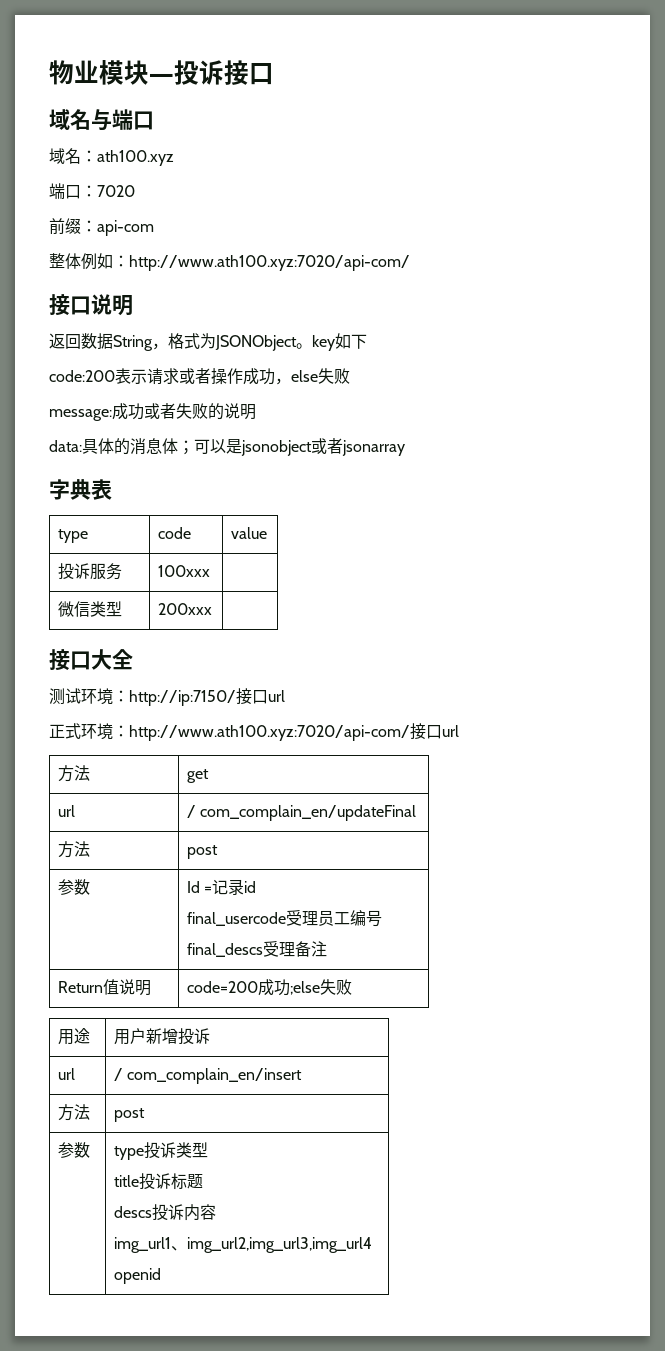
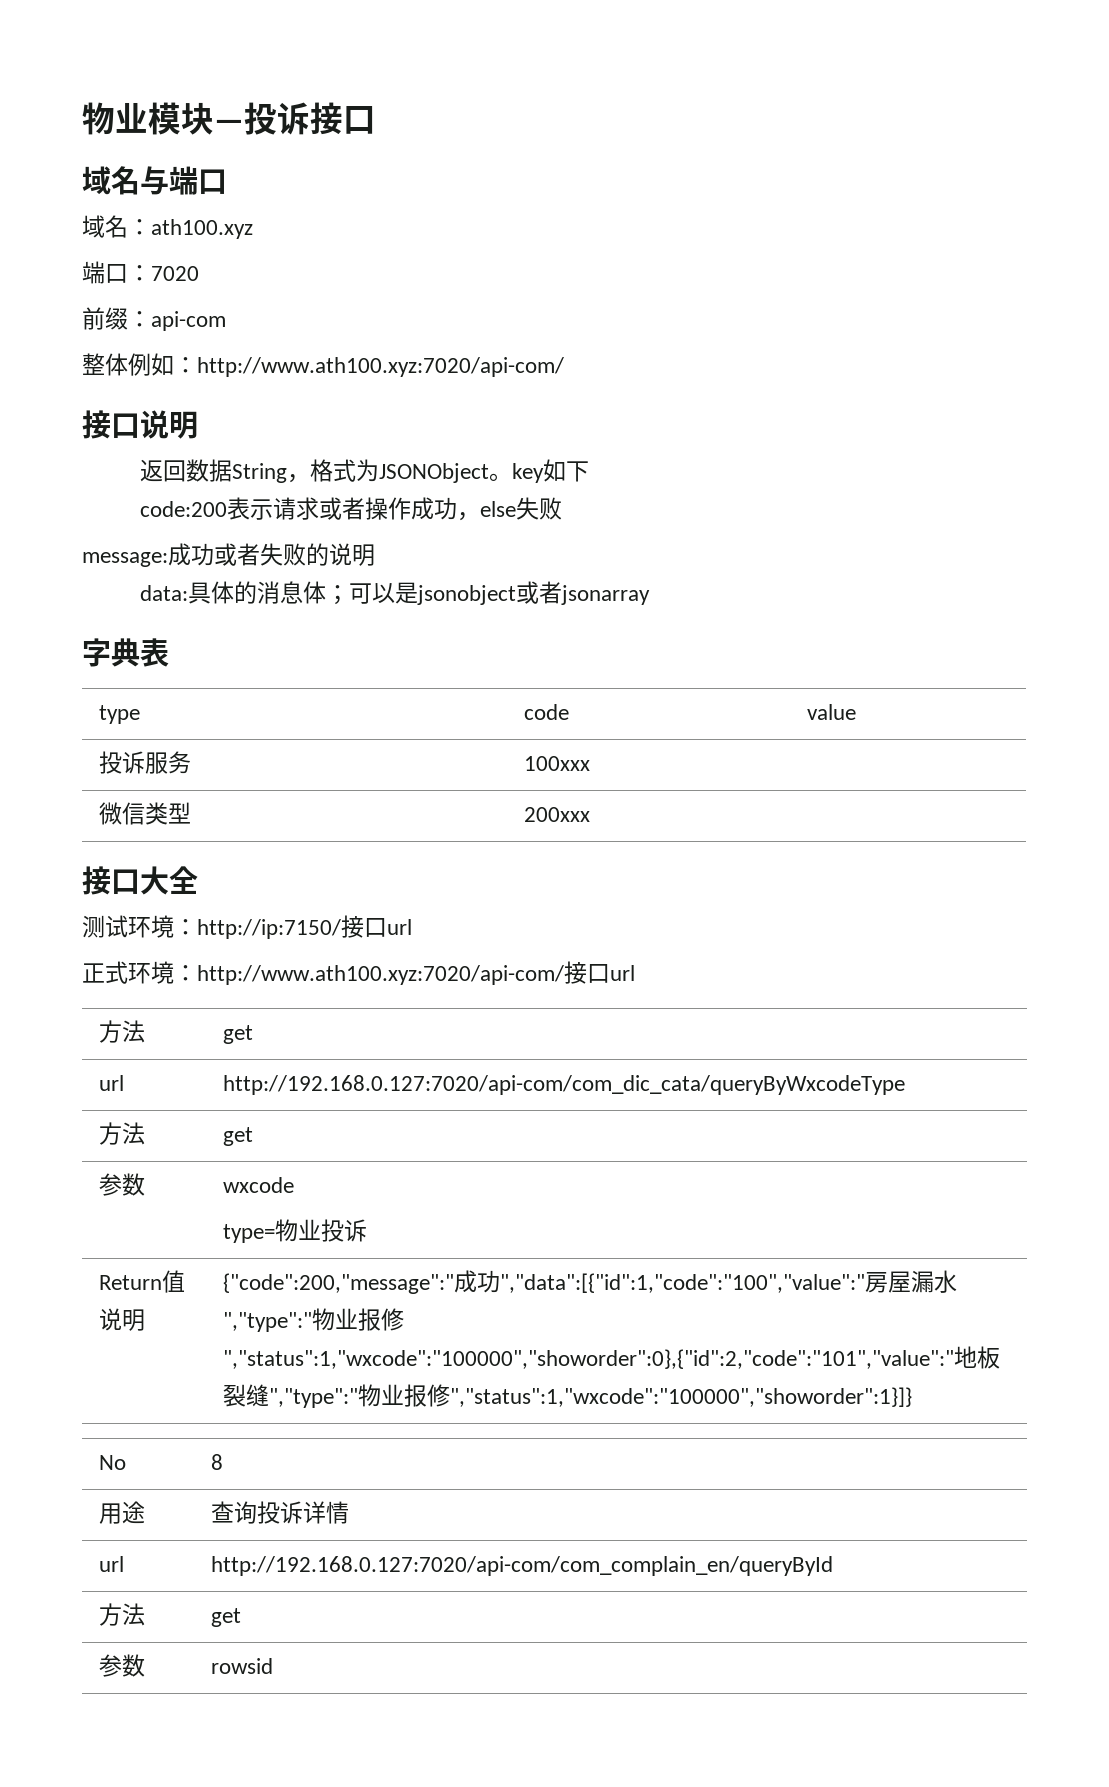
- url | / com_complain_en/updateFinal
- 方法 | post
- 参数 | Id =记录id
- final_usercode受理员工编号
- final_descs受理备注
- Return值说明 | code=200成功;else失败
+ url | http://192.168.0.127:7020/api-com/com_dic_cata/queryByWxcodeType
+ 方法 | get
+ 参数 | wxcode
+ type=物业投诉
+ Return值说明 | {"code":200,"message":"成功","data":[{"id":1,"code":"100","value":"房屋漏水","type":"物业报修","status":1,"wxcode":"100000","showorder":0},{"id":2,"code":"101","value":"地板裂缝","type":"物业报修","status":1,"wxcode":"100000","showorder":1}]}
+ No | 8
- 用途 | 用户新增投诉
- url | / com_complain_en/insert
- 方法 | post
- 参数 | type投诉类型
- title投诉标题
- descs投诉内容
- img_url1、img_url2,img_url3,img_url4
- openid
+ 用途 | 查询投诉详情
+ url | http://192.168.0.127:7020/api-com/com_complain_en/queryById
+ 方法 | get
+ 参数 | rowsid

